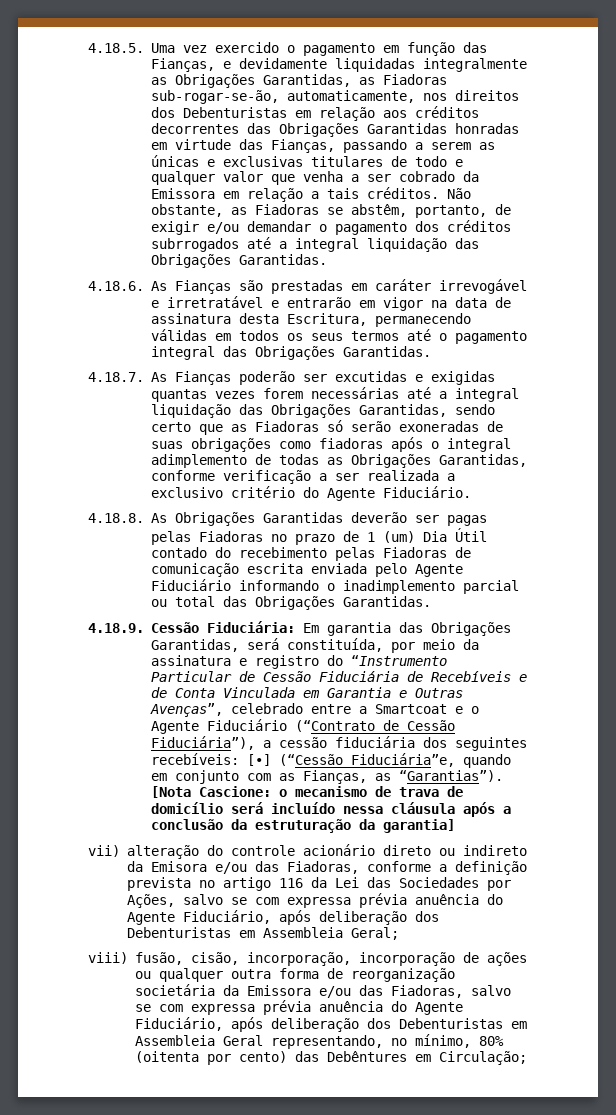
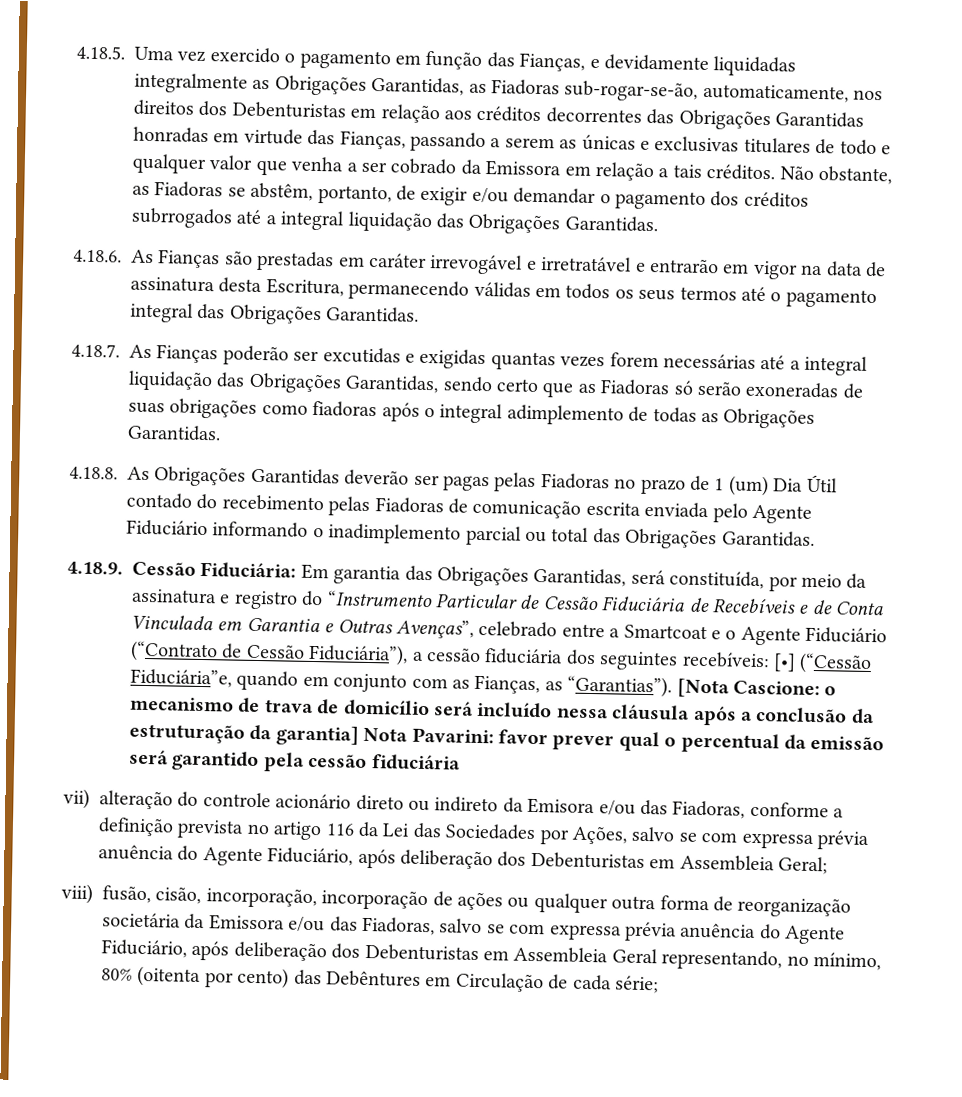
- 4.18.7. As Fianças poderão ser excutidas e exigidas quantas vezes forem necessárias até a integral liquidação das Obrigações Garantidas, sendo certo que as Fiadoras só serão exoneradas de suas obrigações como fiadoras após o integral adimplemento de todas as Obrigações Garantidas, conforme verificação a ser realizada a exclusivo critério do Agente Fiduciário.
+ 4.18.7. As Fianças poderão ser excutidas e exigidas quantas vezes forem necessárias até a integral liquidação das Obrigações Garantidas, sendo certo que as Fiadoras só serão exoneradas de suas obrigações como fiadoras após o integral adimplemento de todas as Obrigações Garantidas.
- [Nota Cascione: o mecanismo de trava de domicílio será incluído nessa cláusula após a conclusão da estruturação da garantia]
+ [Nota Cascione: o mecanismo de trava de domicílio será incluído nessa cláusula após a conclusão da estruturação da garantia] Nota Pavarini: favor prever qual o percentual da emissão será garantido pela cessão fiduciária
- viii) fusão, cisão, incorporação, incorporação de ações ou qualquer outra forma de reorganização societária da Emissora e/ou das Fiadoras, salvo se com expressa prévia anuência do Agente Fiduciário, após deliberação dos Debenturistas em Assembleia Geral representando, no mínimo, 80% (oitenta por cento) das Debêntures em Circulação;
+ viii) fusão, cisão, incorporação, incorporação de ações ou qualquer outra forma de reorganização societária da Emissora e/ou das Fiadoras, salvo se com expressa prévia anuência do Agente Fiduciário, após deliberação dos Debenturistas em Assembleia Geral representando, no mínimo, 80% (oitenta por cento) das Debêntures em Circulação de cada série;

